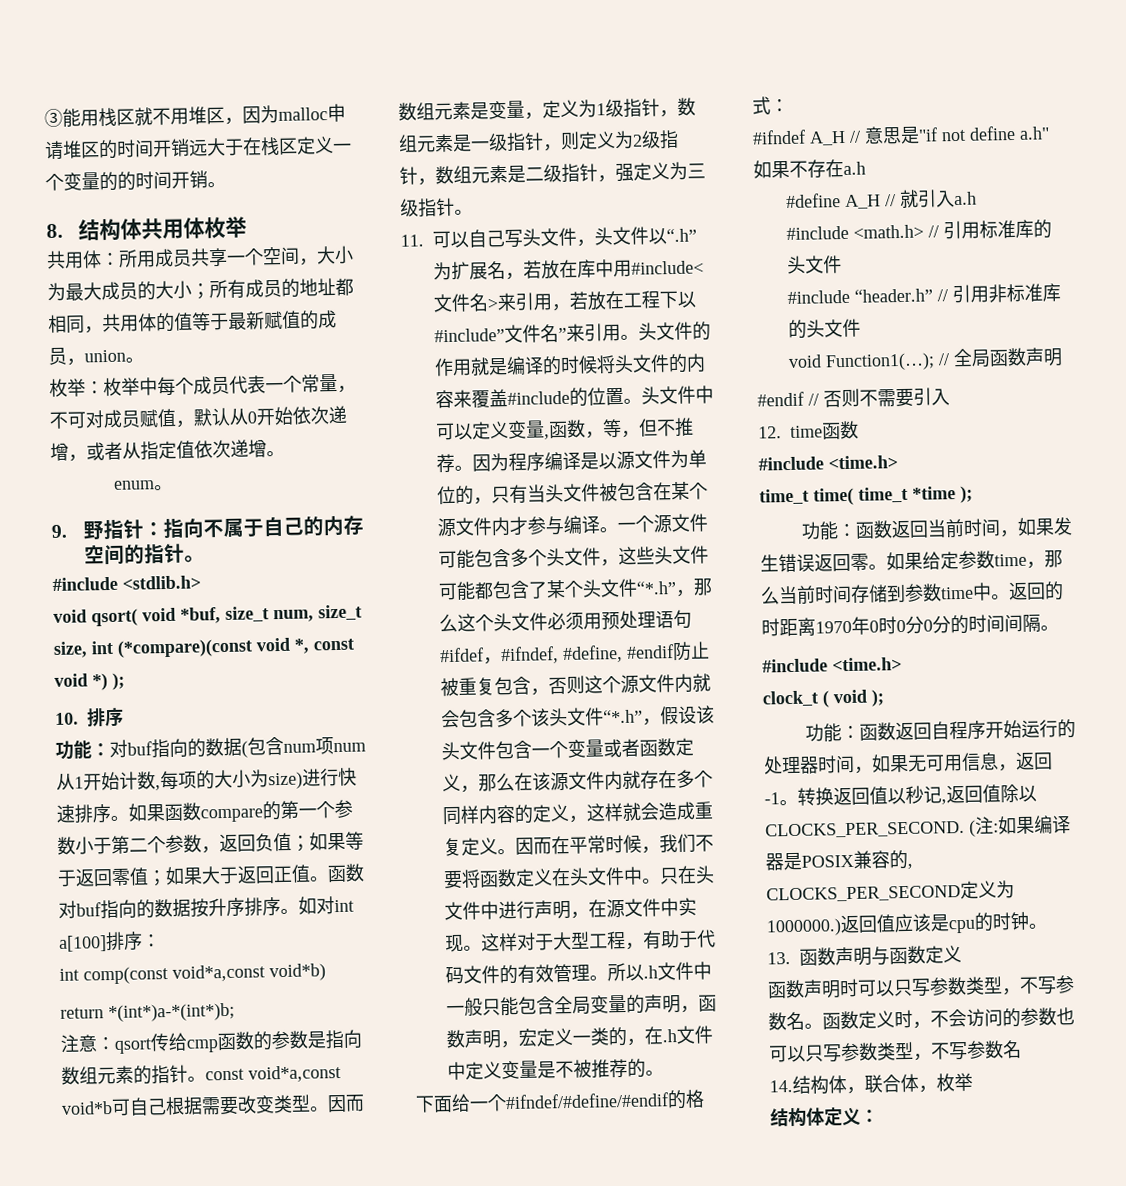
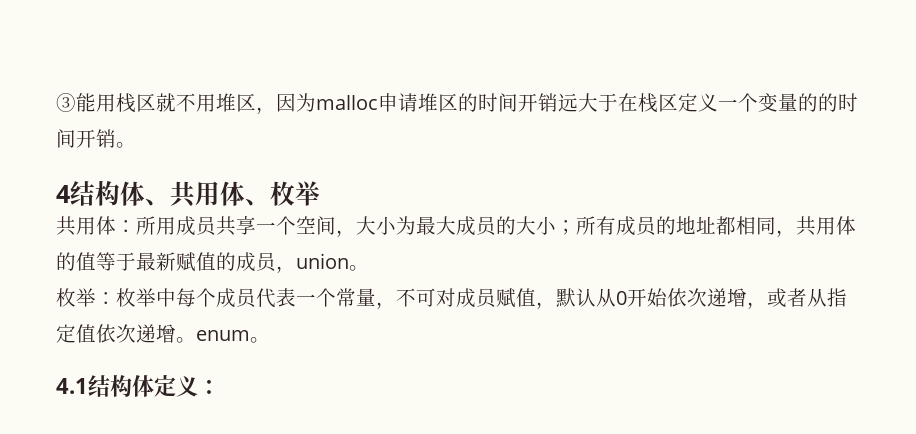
- 8.结构体共用体枚举
+ 4结构体、共用体、枚举
- 枚举：枚举中每个成员代表一个常量，不可对成员赋值，默认从0开始依次递增，或者从指定值依次递增。
- enum。
+ 枚举：枚举中每个成员代表一个常量，不可对成员赋值，默认从0开始依次递增，或者从指定值依次递增。enum。
- 9.野指针：指向不属于自己的内存空间的指针。
- #include <stdlib.h>
- void qsort( void *buf, size_t num, size_t size, int (*compare)(const void *, const void *) );
- 10.排序
- 功能：对buf指向的数据(包含num项num从1开始计数,每项的大小为size)进行快速排序。如果函数compare的第一个参数小于第二个参数，返回负值；如果等于返回零值；如果大于返回正值。函数对buf指向的数据按升序排序。如对int a[100]排序：
- int comp(const void*a,const void*b)
- return *(int*)a-*(int*)b;
- 注意：qsort传给cmp函数的参数是指向数组元素的指针。const void*a,const void*b可自己根据需要改变类型。因而数组元素是变量，定义为1级指针，数组元素是一级指针，则定义为2级指针，数组元素是二级指针，强定义为三级指针。
- 11.可以自己写头文件，头文件以“.h”为扩展名，若放在库中用#include<文件名>来引用，若放在工程下以#include”文件名”来引用。头文件的作用就是编译的时候将头文件的内容来覆盖#include的位置。头文件中可以定义变量,函数，等，但不推荐。因为程序编译是以源文件为单位的，只有当头文件被包含在某个源文件内才参与编译。一个源文件可能包含多个头文件，这些头文件可能都包含了某个头文件“*.h”，那么这个头文件必须用预处理语句#ifdef，#ifndef, #define, #endif防止被重复包含，否则这个源文件内就会包含多个该头文件“*.h”，假设该头文件包含一个变量或者函数定义，那么在该源文件内就存在多个同样内容的定义，这样就会造成重复定义。因而在平常时候，我们不要将函数定义在头文件中。只在头文件中进行声明，在源文件中实现。这样对于大型工程，有助于代码文件的有效管理。所以.h文件中一般只能包含全局变量的声明，函数声明，宏定义一类的，在.h文件中定义变量是不被推荐的。
- 下面给一个#ifndef/#define/#endif的格式：
- #ifndef A_H // 意思是"if not define a.h"如果不存在a.h
- #define A_H // 就引入a.h
- #include <math.h> // 引用标准库的头文件
- #include “header.h” // 引用非标准库的头文件
- void Function1(…); // 全局函数声明
- #endif // 否则不需要引入
- 12. time函数
- #include <time.h>
- time_t time( time_t *time );
- 功能：函数返回当前时间，如果发生错误返回零。如果给定参数time，那么当前时间存储到参数time中。返回的时距离1970年0时0分0分的时间间隔。
- #include <time.h>
- clock_t ( void );
- 功能：函数返回自程序开始运行的处理器时间，如果无可用信息，返回-1。转换返回值以秒记,返回值除以CLOCKS_PER_SECOND. (注:如果编译器是POSIX兼容的, CLOCKS_PER_SECOND定义为1000000.)返回值应该是cpu的时钟。
- 13.函数声明与函数定义
- 函数声明时可以只写参数类型，不写参数名。函数定义时，不会访问的参数也可以只写参数类型，不写参数名
- 14.结构体，联合体，枚举
- 结构体定义：
+ 4.1结构体定义：

